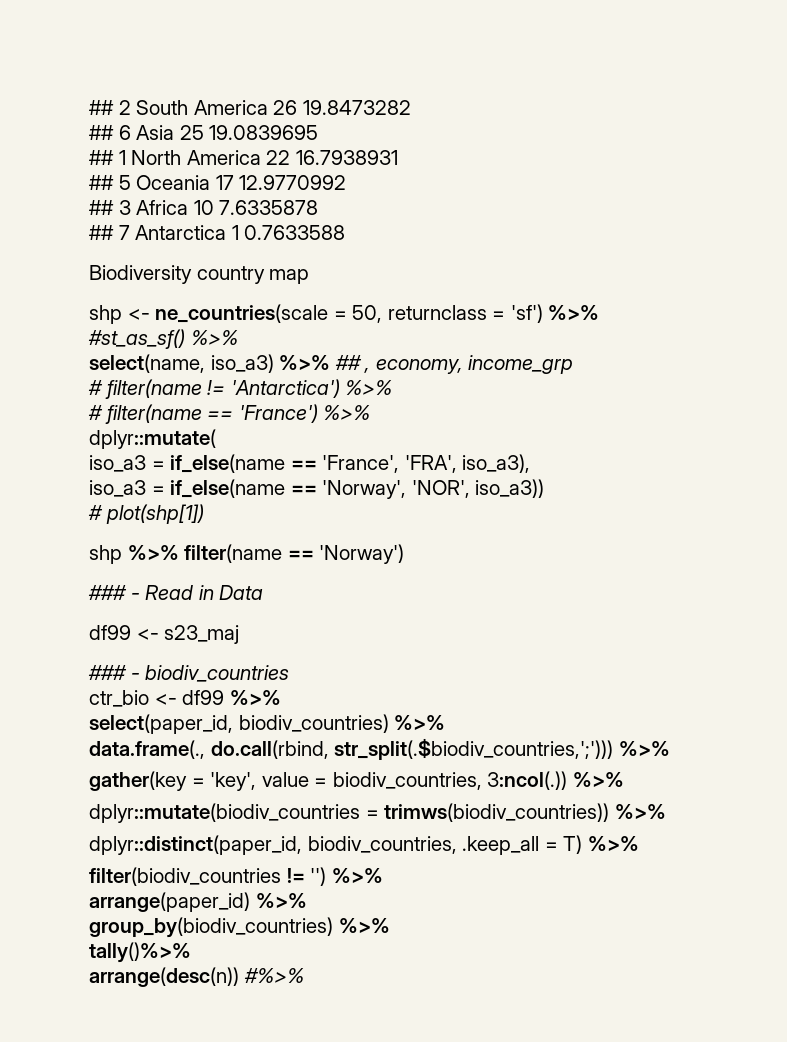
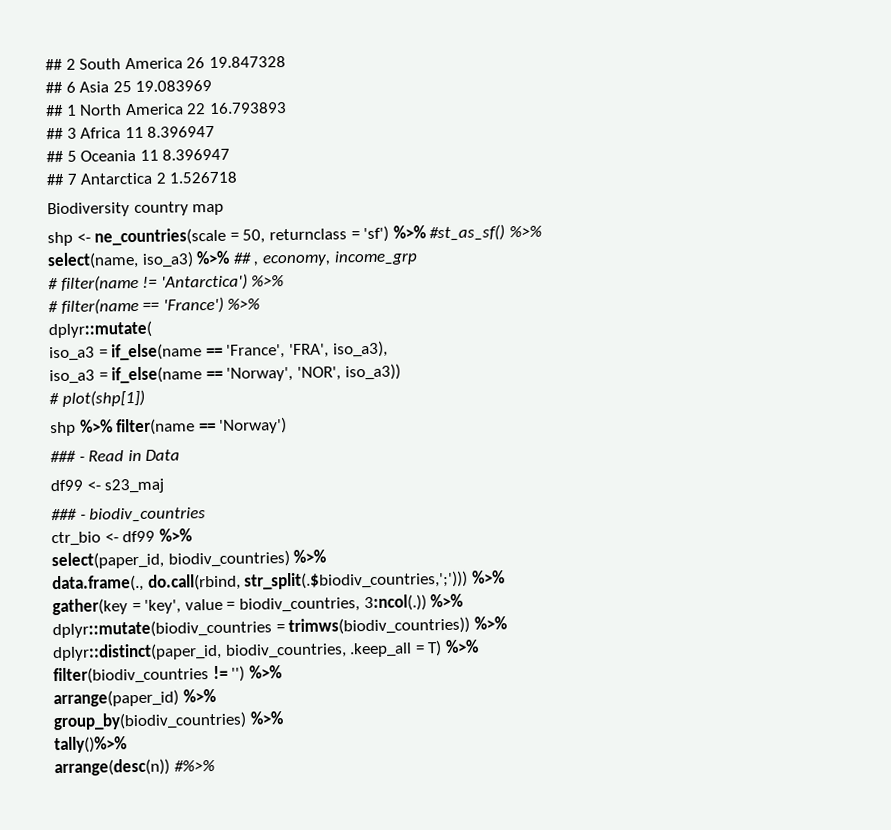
- ## 2 South America 26 19.8473282
+ ## 2 South America 26 19.847328
- ## 6 Asia 25 19.0839695
+ ## 6 Asia 25 19.083969
- ## 1 North America 22 16.7938931
- ## 5 Oceania 17 12.9770992
- ## 3 Africa 10 7.6335878
+ ## 1 North America 22 16.793893
+ ## 3 Africa 11 8.396947
+ ## 5 Oceania 11 8.396947
- ## 7 Antarctica 1 0.7633588
+ ## 7 Antarctica 2 1.526718

